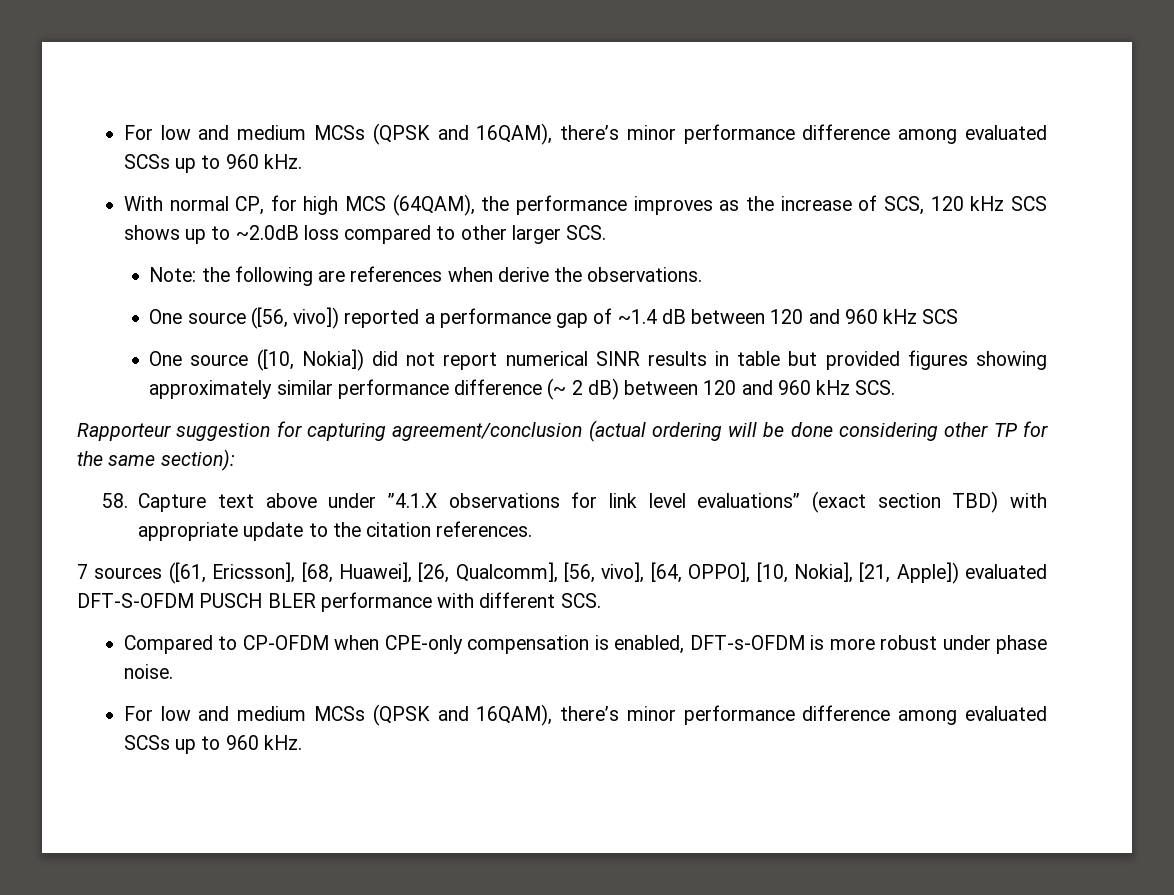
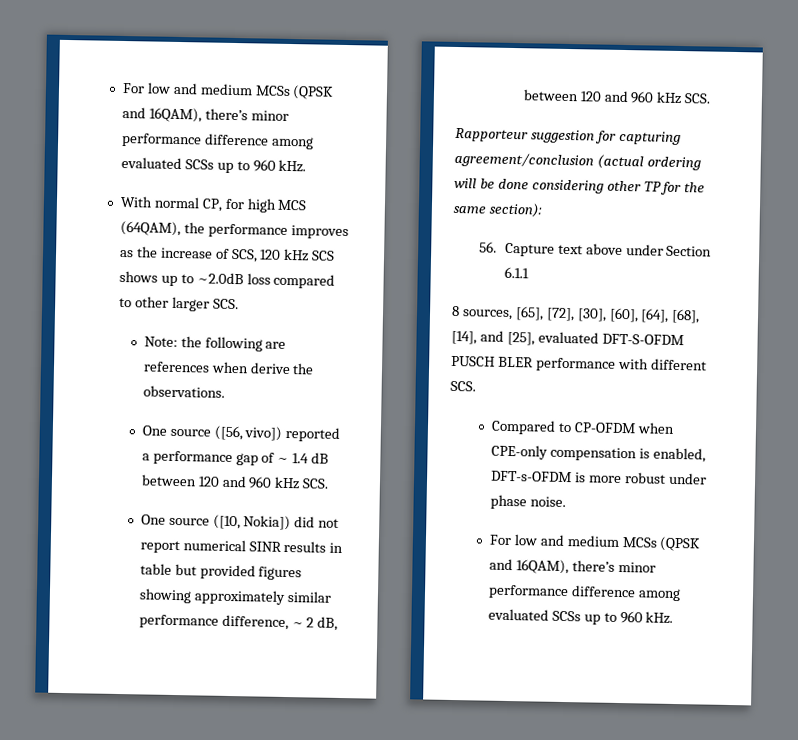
- One source ([56, vivo]) reported a performance gap of ~1.4 dB between 120 and 960 kHz SCS
+ One source ([56, vivo]) reported a performance gap of ~ 1.4 dB between 120 and 960 kHz SCS.
- One source ([10, Nokia]) did not report numerical SINR results in table but provided figures showing approximately similar performance difference (~ 2 dB) between 120 and 960 kHz SCS.
+ One source ([10, Nokia]) did not report numerical SINR results in table but provided figures showing approximately similar performance difference, ~ 2 dB, between 120 and 960 kHz SCS.
- 58. Capture text above under ”4.1.X observations for link level evaluations” (exact section TBD) with appropriate update to the citation references.
- 7 sources ([61, Ericsson], [68, Huawei], [26, Qualcomm], [56, vivo], [64, OPPO], [10, Nokia], [21, Apple]) evaluated DFT-S-OFDM PUSCH BLER performance with different SCS.
+ 56. Capture text above under Section 6.1.1
+ 8 sources, [65], [72], [30], [60], [64], [68], [14], and [25], evaluated DFT-S-OFDM PUSCH BLER performance with different SCS.

